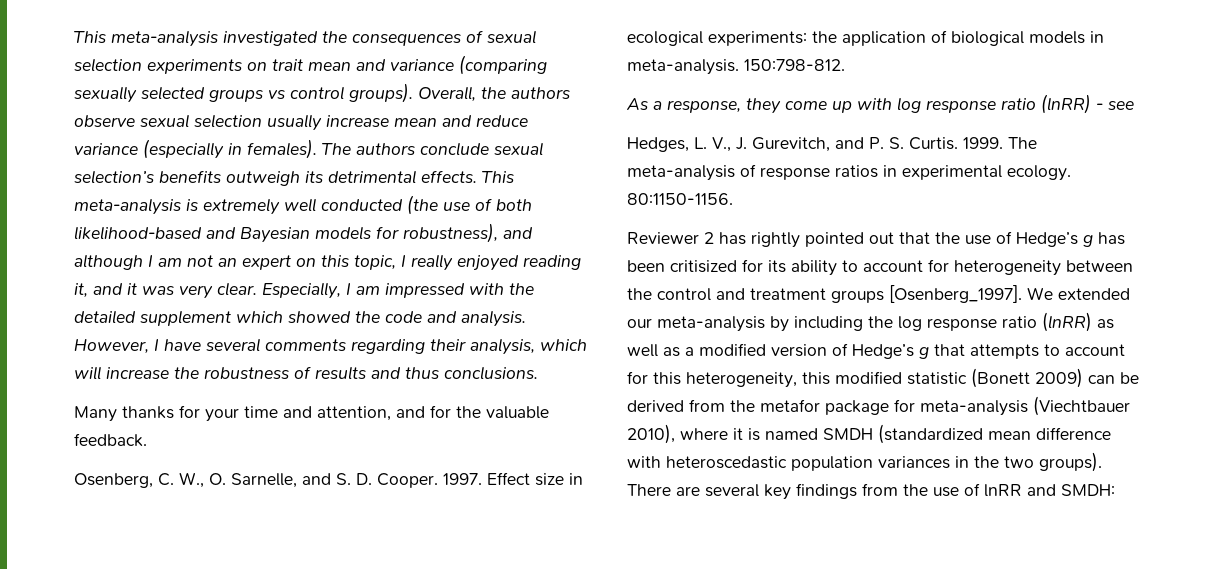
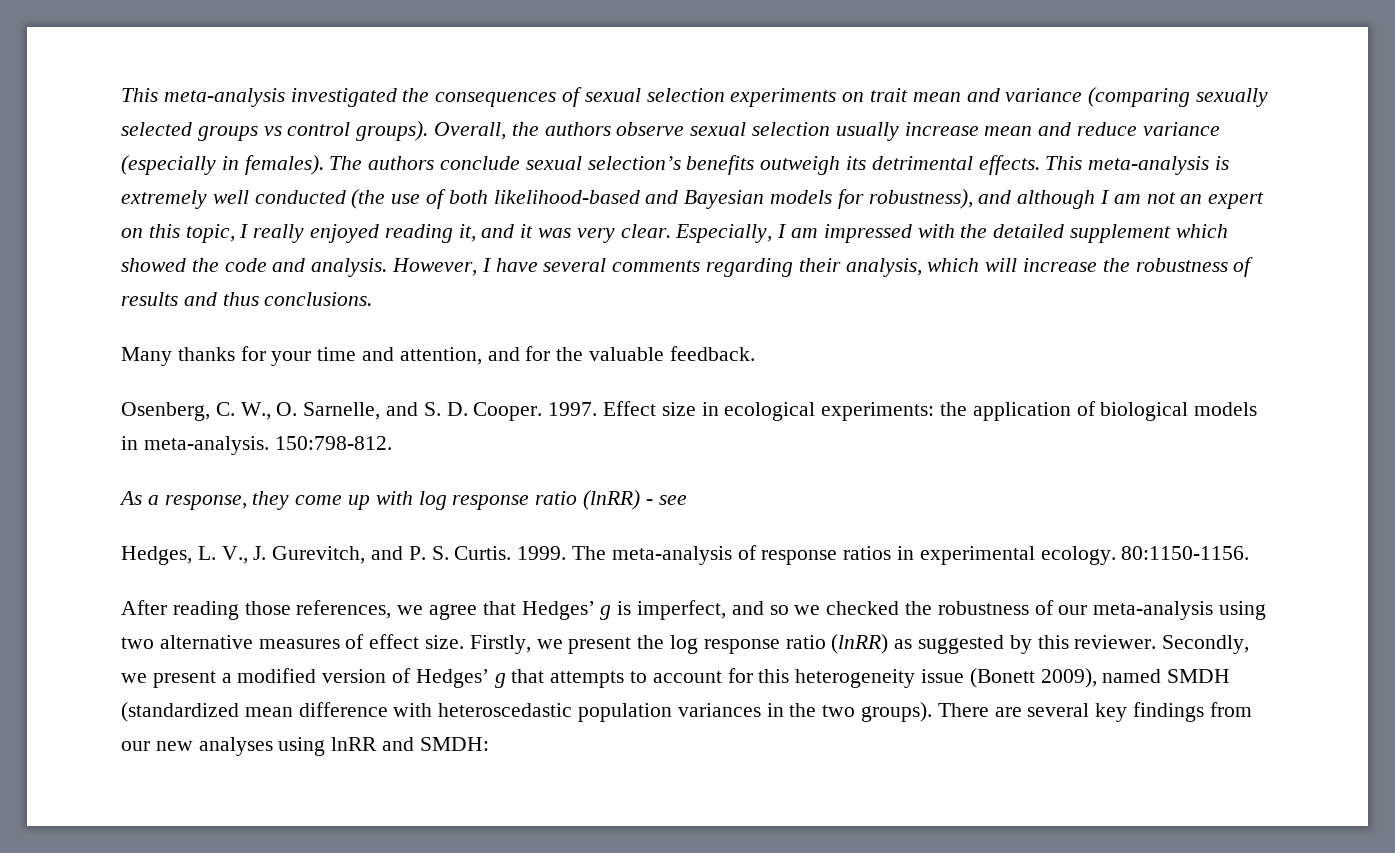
- Reviewer 2 has rightly pointed out that the use of Hedge’s g has been critisized for its ability to account for heterogeneity between the control and treatment groups [Osenberg_1997]. We extended our meta-analysis by including the log response ratio (lnRR) as well as a modified version of Hedge’s g that attempts to account for this heterogeneity, this modified statistic (Bonett 2009) can be derived from the metafor package for meta-analysis (Viechtbauer 2010), where it is named SMDH (standardized mean difference with heteroscedastic population variances in the two groups).
+ After reading those references, we agree that Hedges’ g is imperfect, and so we checked the robustness of our meta-analysis using two alternative measures of effect size. Firstly, we present the log response ratio (lnRR) as suggested by this reviewer. Secondly, we present a modified version of Hedges’ g that attempts to account for this heterogeneity issue (Bonett 2009), named SMDH (standardized mean difference with heteroscedastic population variances in the two groups).
- There are several key findings from the use of lnRR and SMDH:
+ There are several key findings from our new analyses using lnRR and SMDH:

